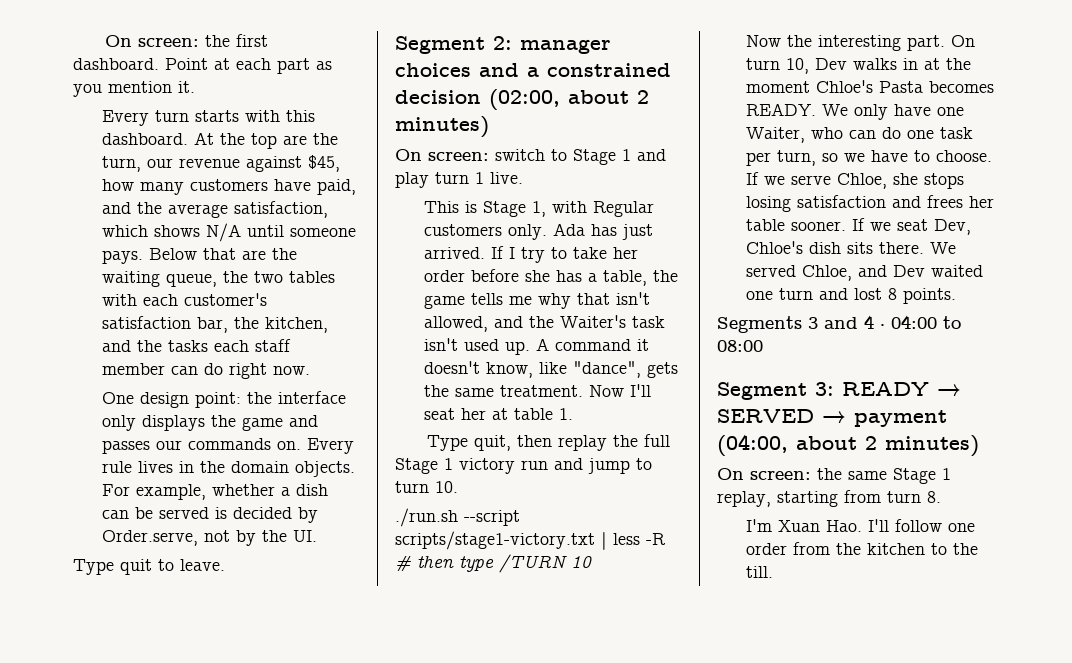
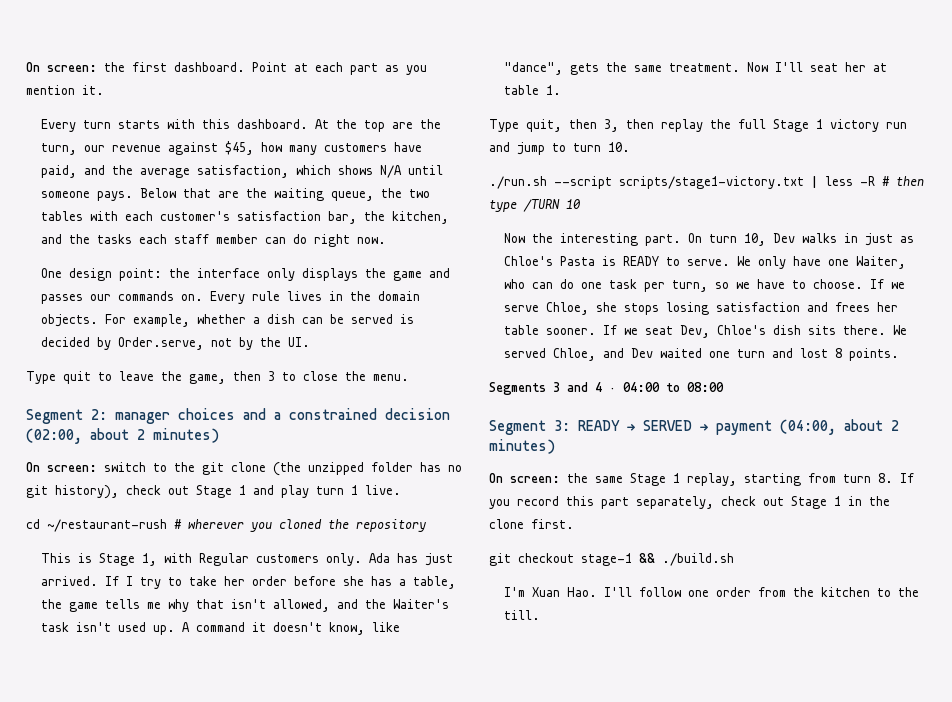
- Type quit to leave.
+ Type quit to leave the game, then 3 to close the menu.
- On screen: switch to Stage 1 and play turn 1 live.
+ On screen: switch to the git clone (the unzipped folder has no git history), check out Stage 1 and play turn 1 live.
+ cd ~/restaurant-rush # wherever you cloned the repository
- Type quit, then replay the full Stage 1 victory run and jump to turn 10.
+ Type quit, then 3, then replay the full Stage 1 victory run and jump to turn 10.
- On turn 10, Dev walks in at the moment Chloe's Pasta becomes READY.
+ On turn 10, Dev walks in just as Chloe's Pasta is READY to serve.
- On screen: the same Stage 1 replay, starting from turn 8.
+ On screen: the same Stage 1 replay, starting from turn 8. If you record this part separately, check out Stage 1 in the clone first.
+ git checkout stage-1 && ./build.sh

